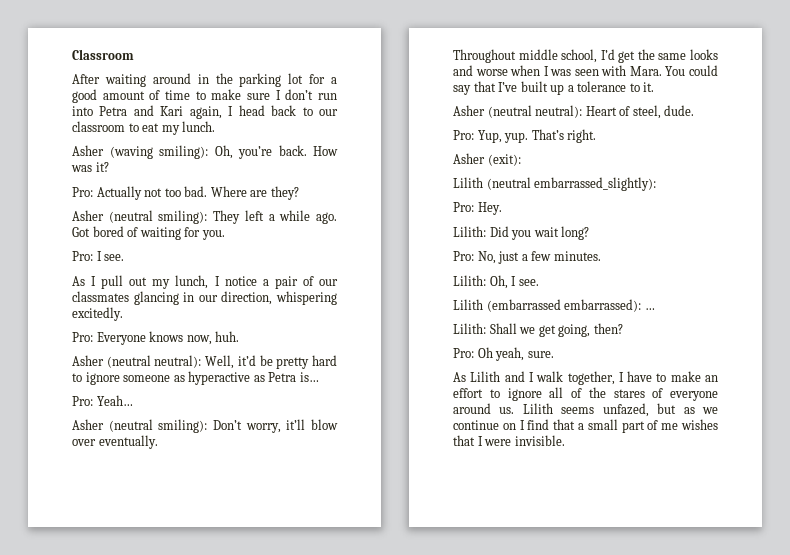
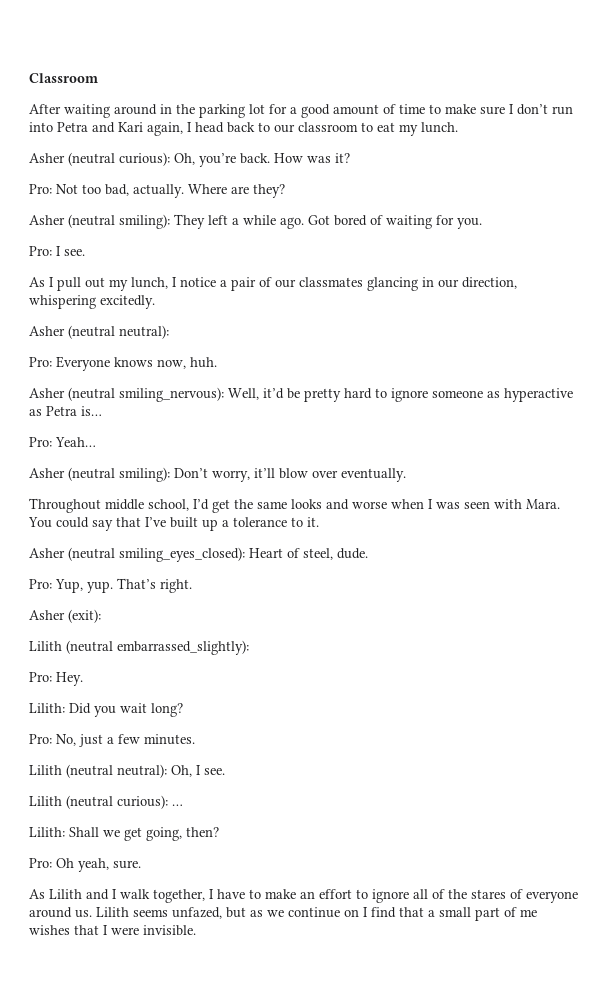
- Asher (waving smiling): Oh, you’re back.
+ Asher (neutral curious): Oh, you’re back.
- Pro: Actually not too bad.
+ Pro: Not too bad, actually.
+ Asher (neutral neutral):
- Asher (neutral neutral): Well, it’d be pretty hard to ignore someone as hyperactive as Petra is…
+ Asher (neutral smiling_nervous): Well, it’d be pretty hard to ignore someone as hyperactive as Petra is…
- Asher (neutral neutral): Heart of steel, dude.
+ Asher (neutral smiling_eyes_closed): Heart of steel, dude.
- Lilith: Oh, I see.
+ Lilith (neutral neutral): Oh, I see.
- Lilith (embarrassed embarrassed): …
+ Lilith (neutral curious): …

